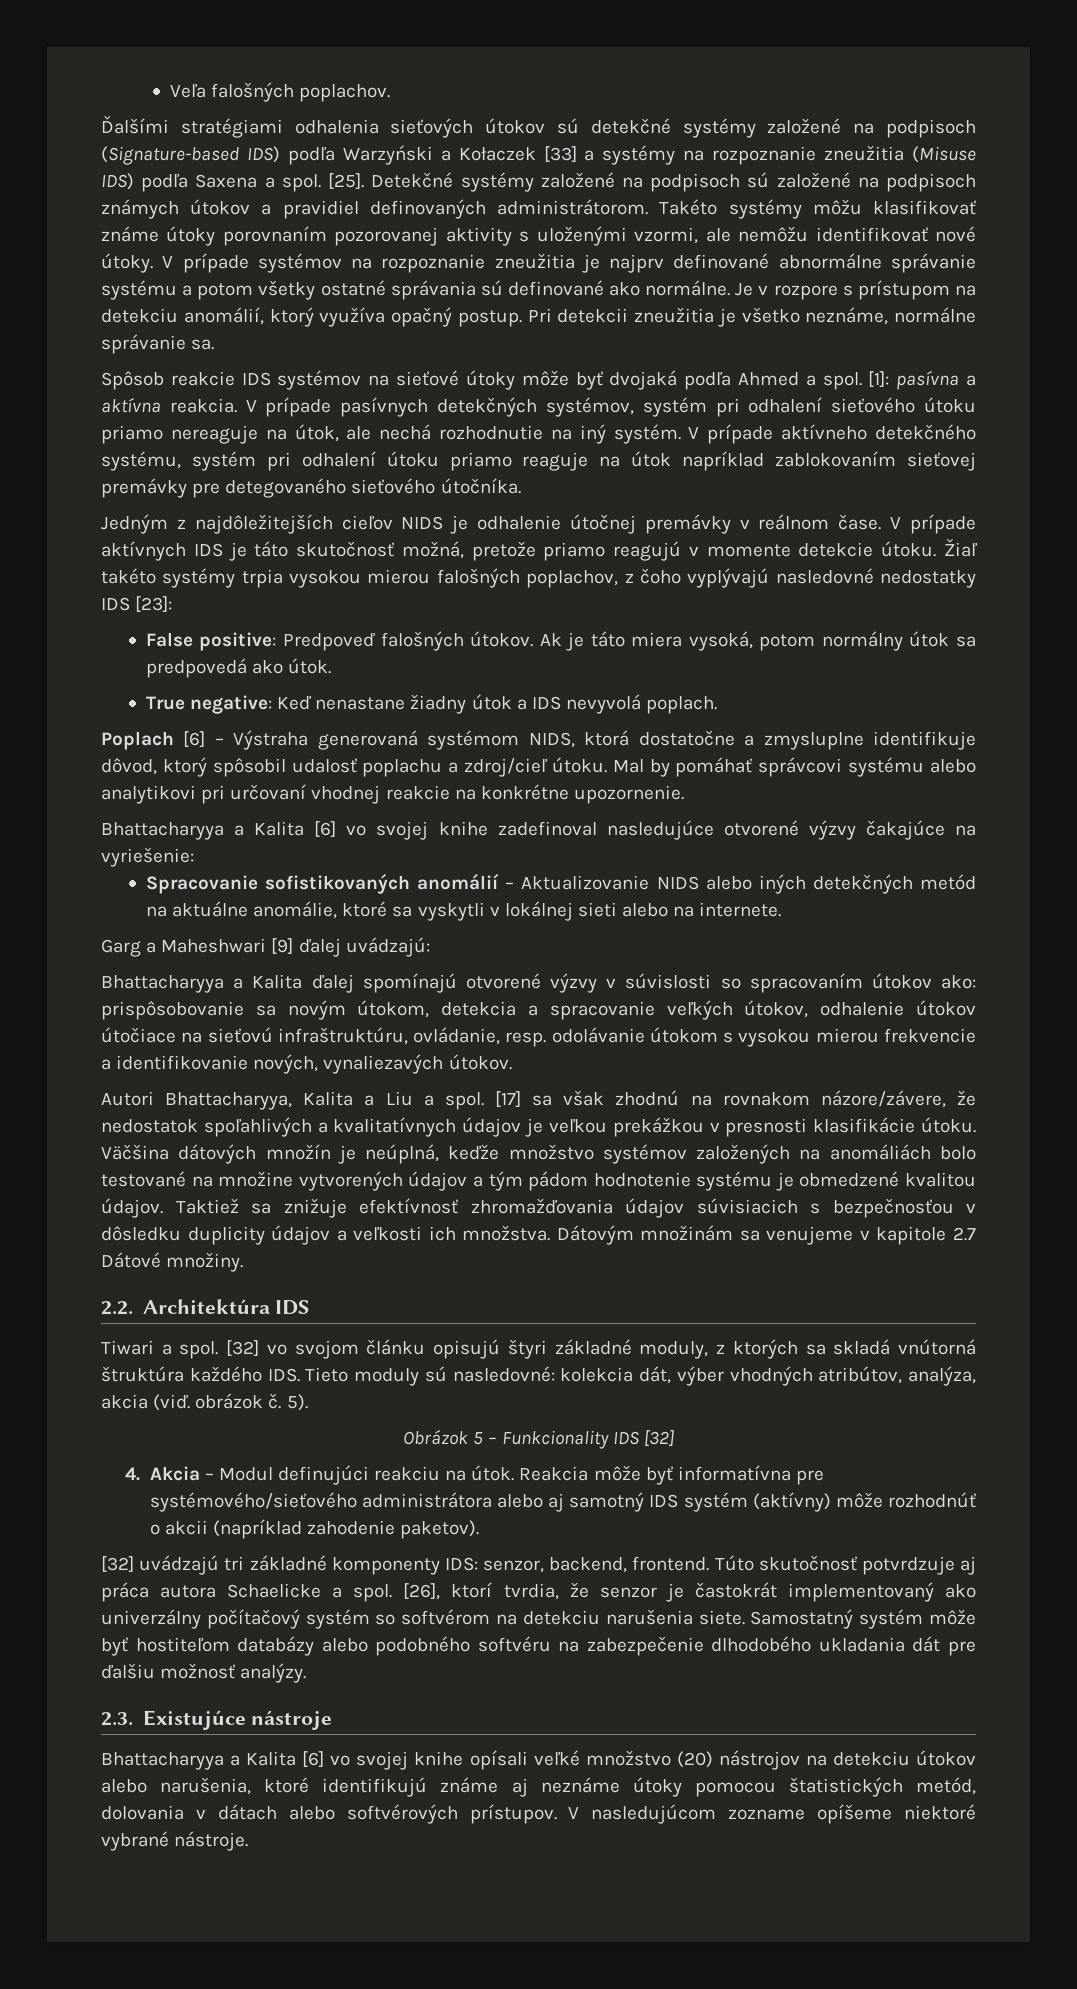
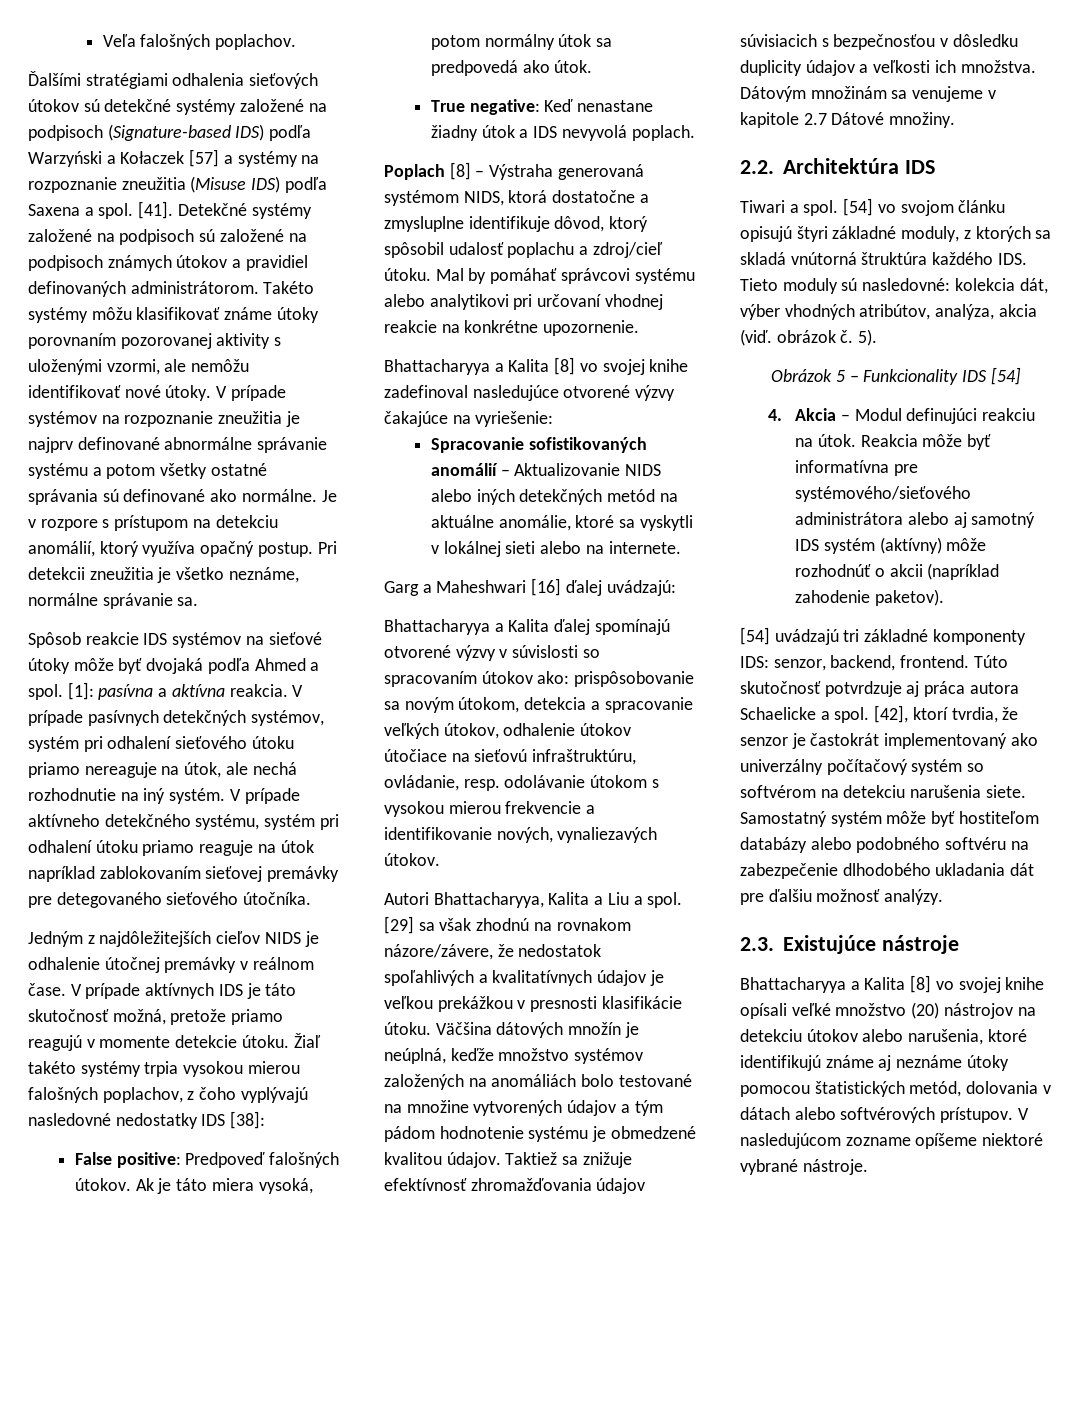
- Ďalšími stratégiami odhalenia sieťových útokov sú detekčné systémy založené na podpisoch (Signature-based IDS) podľa Warzyński a Kołaczek [33] a systémy na rozpoznanie zneužitia (Misuse IDS) podľa Saxena a spol.
+ Ďalšími stratégiami odhalenia sieťových útokov sú detekčné systémy založené na podpisoch (Signature-based IDS) podľa Warzyński a Kołaczek [57] a systémy na rozpoznanie zneužitia (Misuse IDS) podľa Saxena a spol.
- [25].
+ [41].
- Žiaľ takéto systémy trpia vysokou mierou falošných poplachov, z čoho vyplývajú nasledovné nedostatky IDS [23]:
+ Žiaľ takéto systémy trpia vysokou mierou falošných poplachov, z čoho vyplývajú nasledovné nedostatky IDS [38]:
- Poplach [6] – Výstraha generovaná systémom NIDS, ktorá dostatočne a zmysluplne identifikuje dôvod, ktorý spôsobil udalosť poplachu a zdroj/cieľ útoku.
+ Poplach [8] – Výstraha generovaná systémom NIDS, ktorá dostatočne a zmysluplne identifikuje dôvod, ktorý spôsobil udalosť poplachu a zdroj/cieľ útoku.
- Bhattacharyya a Kalita [6] vo svojej knihe zadefinoval nasledujúce otvorené výzvy čakajúce na vyriešenie:
+ Bhattacharyya a Kalita [8] vo svojej knihe zadefinoval nasledujúce otvorené výzvy čakajúce na vyriešenie:
- Garg a Maheshwari [9] ďalej uvádzajú:
+ Garg a Maheshwari [16] ďalej uvádzajú:
- [17] sa však zhodnú na rovnakom názore/závere, že nedostatok spoľahlivých a kvalitatívnych údajov je veľkou prekážkou v presnosti klasifikácie útoku.
+ [29] sa však zhodnú na rovnakom názore/závere, že nedostatok spoľahlivých a kvalitatívnych údajov je veľkou prekážkou v presnosti klasifikácie útoku.
- [32] vo svojom článku opisujú štyri základné moduly, z ktorých sa skladá vnútorná štruktúra každého IDS. Tieto moduly sú nasledovné: kolekcia dát, výber vhodných atribútov, analýza, akcia (viď. obrázok č.
+ [54] vo svojom článku opisujú štyri základné moduly, z ktorých sa skladá vnútorná štruktúra každého IDS. Tieto moduly sú nasledovné: kolekcia dát, výber vhodných atribútov, analýza, akcia (viď. obrázok č.
- Obrázok 5 – Funkcionality IDS [32]
+ Obrázok 5 – Funkcionality IDS [54]
- [32] uvádzajú tri základné komponenty IDS: senzor, backend, frontend.
+ [54] uvádzajú tri základné komponenty IDS: senzor, backend, frontend.
- [26], ktorí tvrdia, že senzor je častokrát implementovaný ako univerzálny počítačový systém so softvérom na detekciu narušenia siete.
+ [42], ktorí tvrdia, že senzor je častokrát implementovaný ako univerzálny počítačový systém so softvérom na detekciu narušenia siete.
- Bhattacharyya a Kalita [6] vo svojej knihe opísali veľké množstvo (20) nástrojov na detekciu útokov alebo narušenia, ktoré identifikujú známe aj neznáme útoky pomocou štatistických metód, dolovania v dátach alebo softvérových prístupov.
+ Bhattacharyya a Kalita [8] vo svojej knihe opísali veľké množstvo (20) nástrojov na detekciu útokov alebo narušenia, ktoré identifikujú známe aj neznáme útoky pomocou štatistických metód, dolovania v dátach alebo softvérových prístupov.

